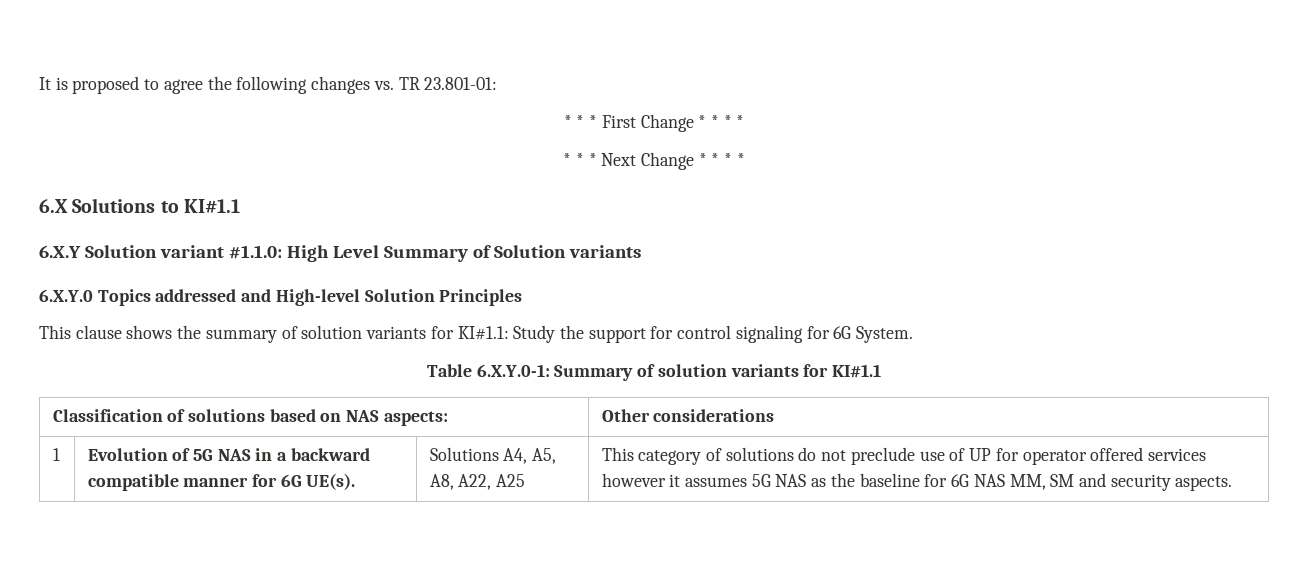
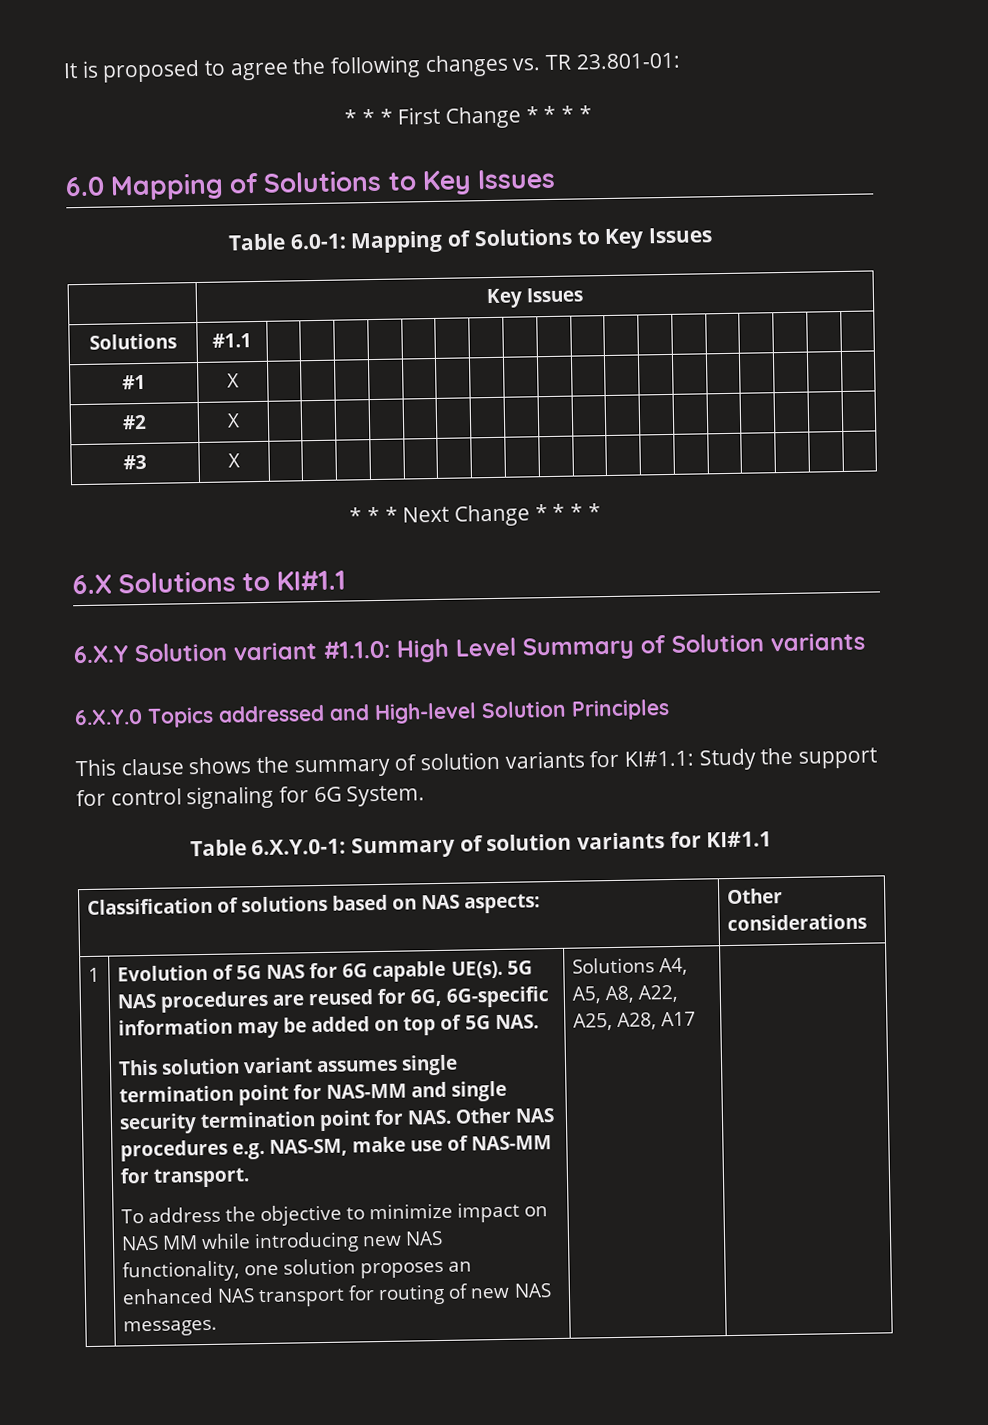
+ 6.0 Mapping of Solutions to Key Issues
+ Table 6.0-1: Mapping of Solutions to Key Issues
+ | Key Issues
+ Solutions | #1.1 | | | | | | | | | | | | | | | | | |
+ #1 | X | | | | | | | | | | | | | | | | | |
+ #2 | X | | | | | | | | | | | | | | | | | |
+ #3 | X | | | | | | | | | | | | | | | | | |
- Evolution of 5G NAS in a backward compatible manner for 6G UE(s).
+ Evolution of 5G NAS for 6G capable UE(s). 5G NAS procedures are reused for 6G, 6G-specific information may be added on top of 5G NAS.
+ This solution variant assumes single termination point for NAS-MM and single security termination point for NAS. Other NAS procedures e.g. NAS-SM, make use of NAS-MM for transport.
+ To address the objective to minimize impact on NAS MM while introducing new NAS functionality, one solution proposes an enhanced NAS transport for routing of new NAS messages.
- Solutions A4, A5, A8, A22, A25 | This category of solutions do not preclude use of UP for operator offered services however it assumes 5G NAS as the baseline for 6G NAS MM, SM and security aspects.
+ Solutions A4, A5, A8, A22, A25, A28, A17

